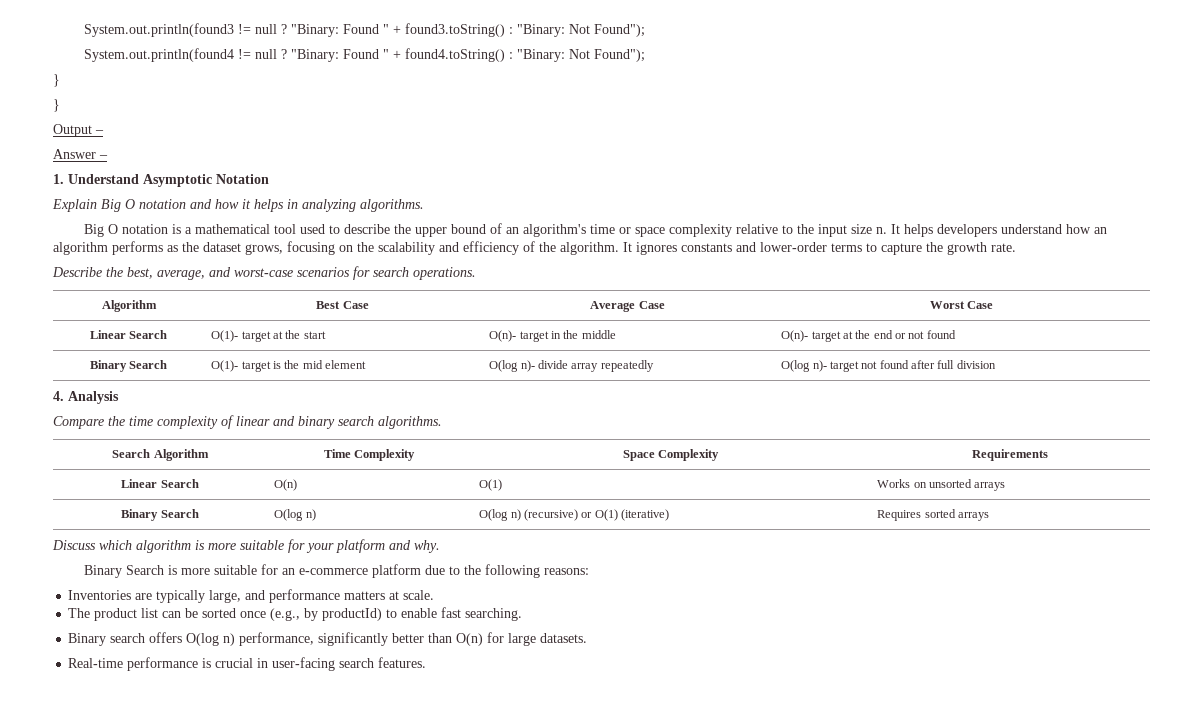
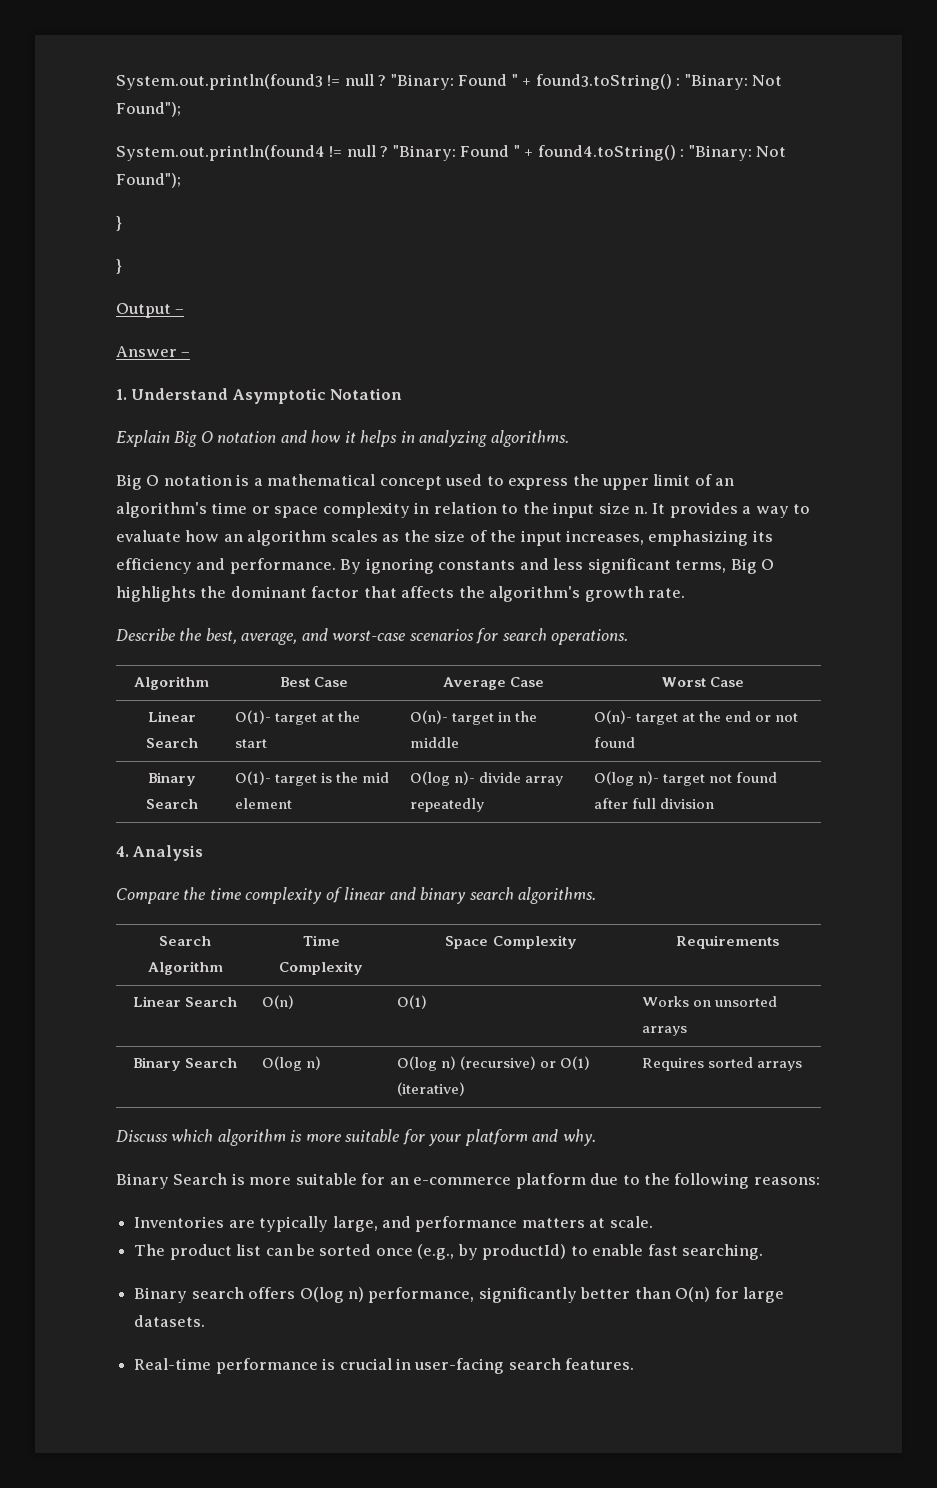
- Big O notation is a mathematical tool used to describe the upper bound of an algorithm's time or space complexity relative to the input size n.
+ Big O notation is a mathematical concept used to express the upper limit of an algorithm's time or space complexity in relation to the input size n.
- It helps developers understand how an algorithm performs as the dataset grows, focusing on the scalability and efficiency of the algorithm. It ignores constants and lower-order terms to capture the growth rate.
+ It provides a way to evaluate how an algorithm scales as the size of the input increases, emphasizing its efficiency and performance. By ignoring constants and less significant terms, Big O highlights the dominant factor that affects the algorithm's growth rate.

